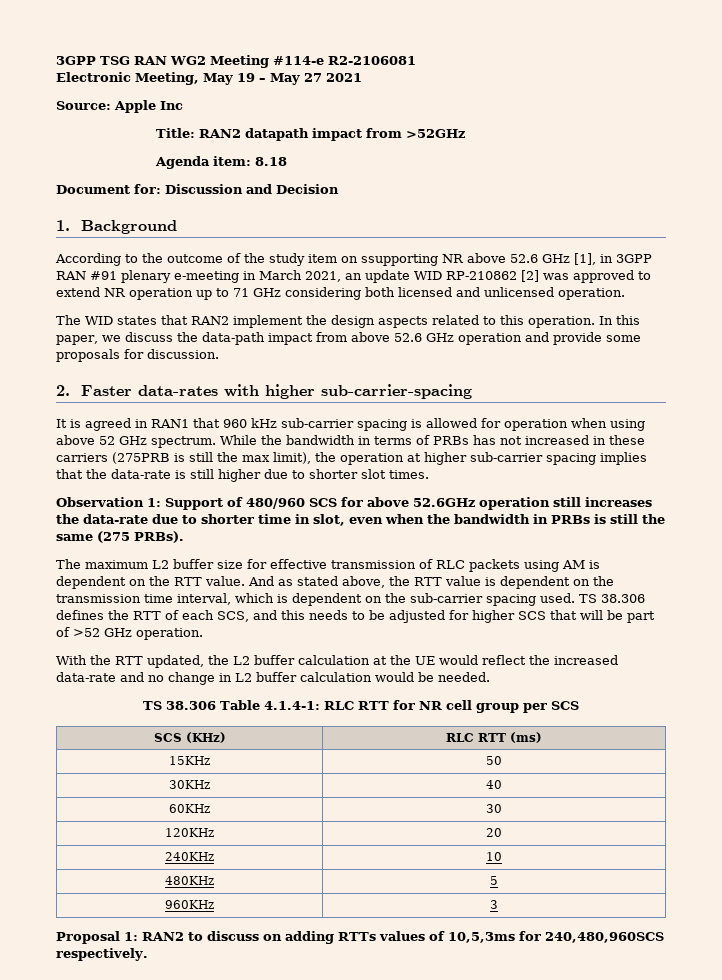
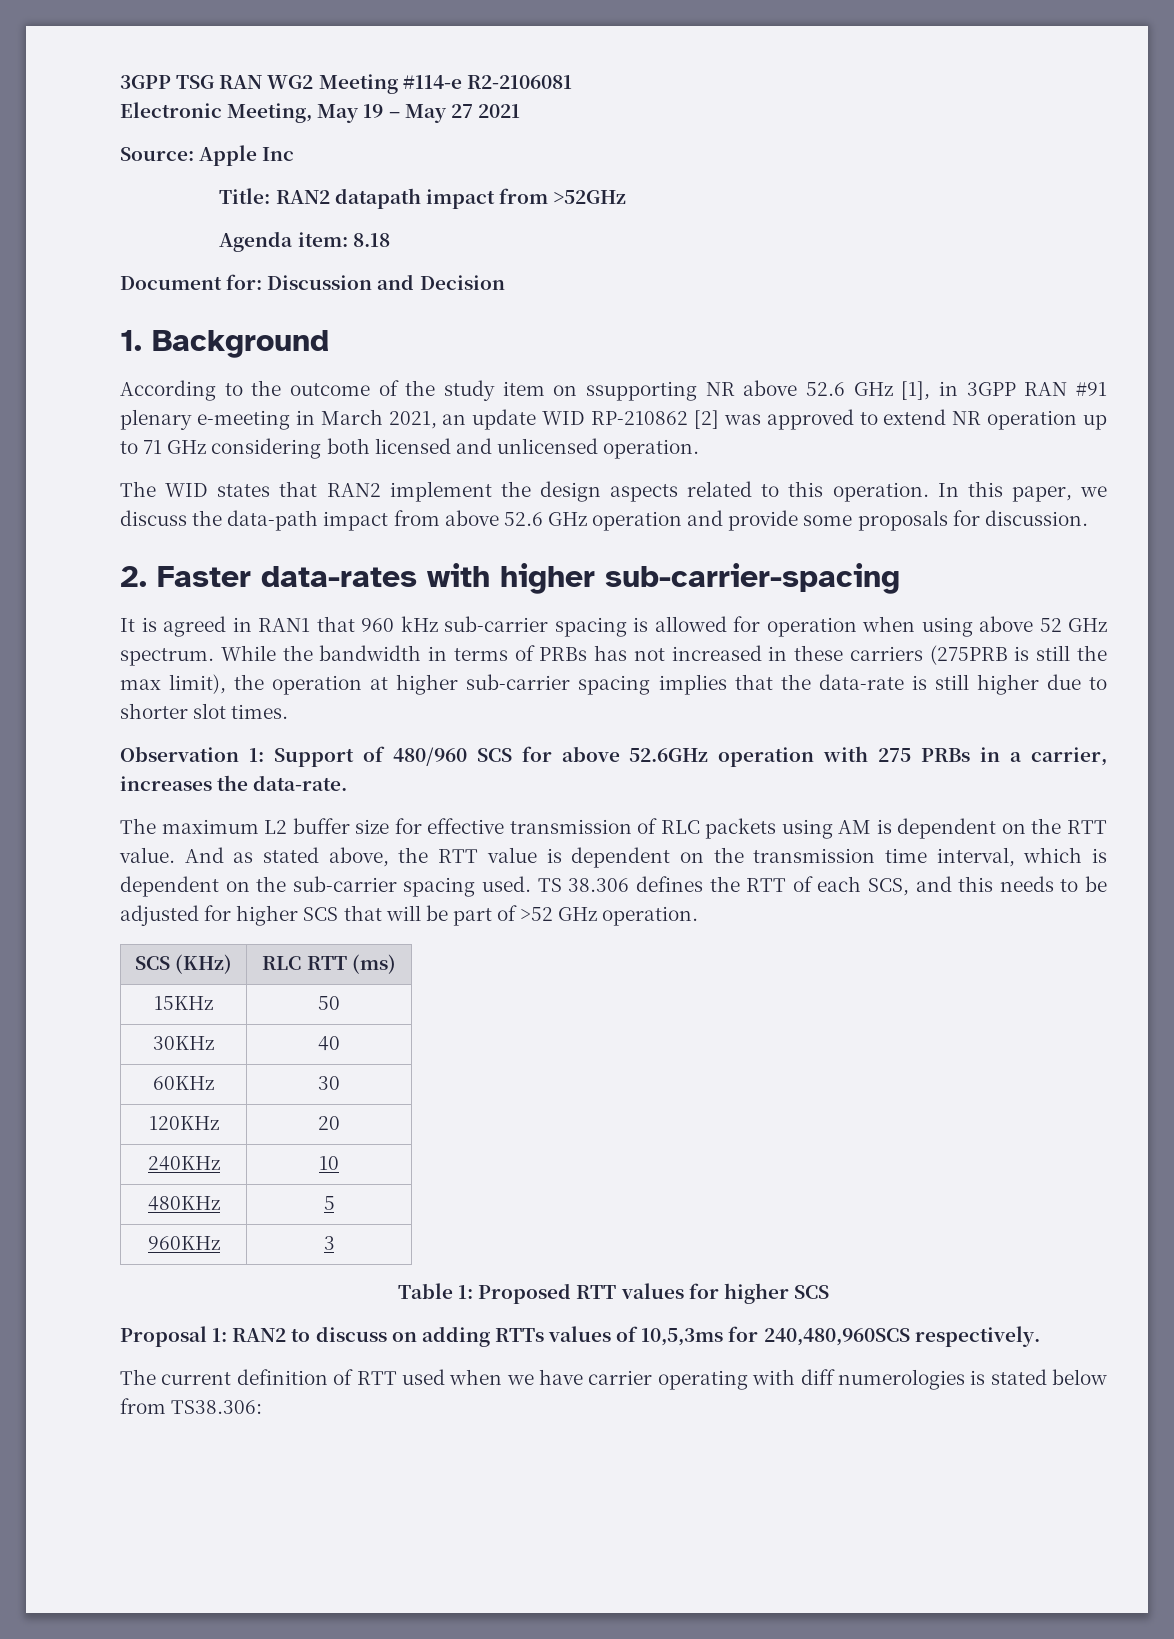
- Observation 1: Support of 480/960 SCS for above 52.6GHz operation still increases the data-rate due to shorter time in slot, even when the bandwidth in PRBs is still the same (275 PRBs).
+ Observation 1: Support of 480/960 SCS for above 52.6GHz operation with 275 PRBs in a carrier, increases the data-rate.
- With the RTT updated, the L2 buffer calculation at the UE would reflect the increased data-rate and no change in L2 buffer calculation would be needed.
- TS 38.306 Table 4.1.4-1: RLC RTT for NR cell group per SCS
+ Table 1: Proposed RTT values for higher SCS
+ The current definition of RTT used when we have carrier operating with diff numerologies is stated below from TS38.306:

